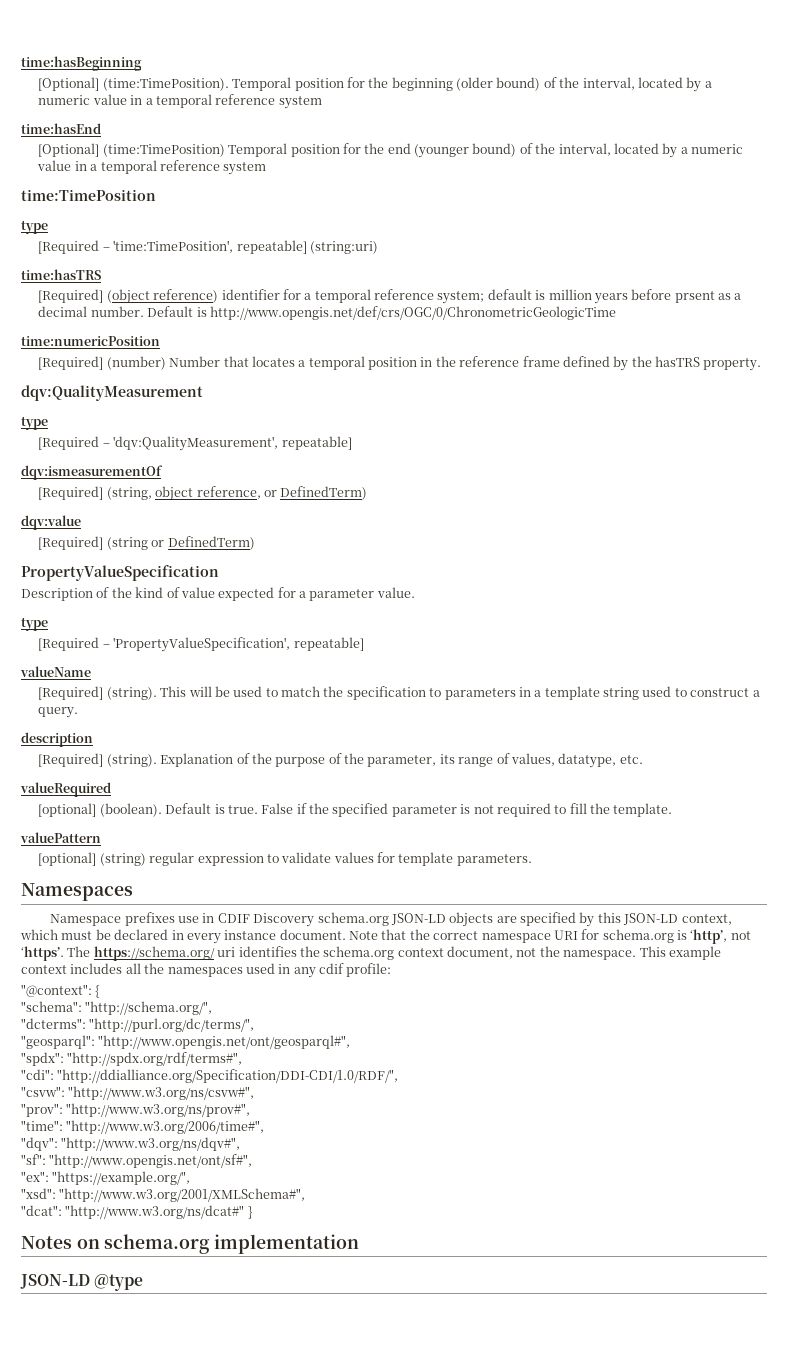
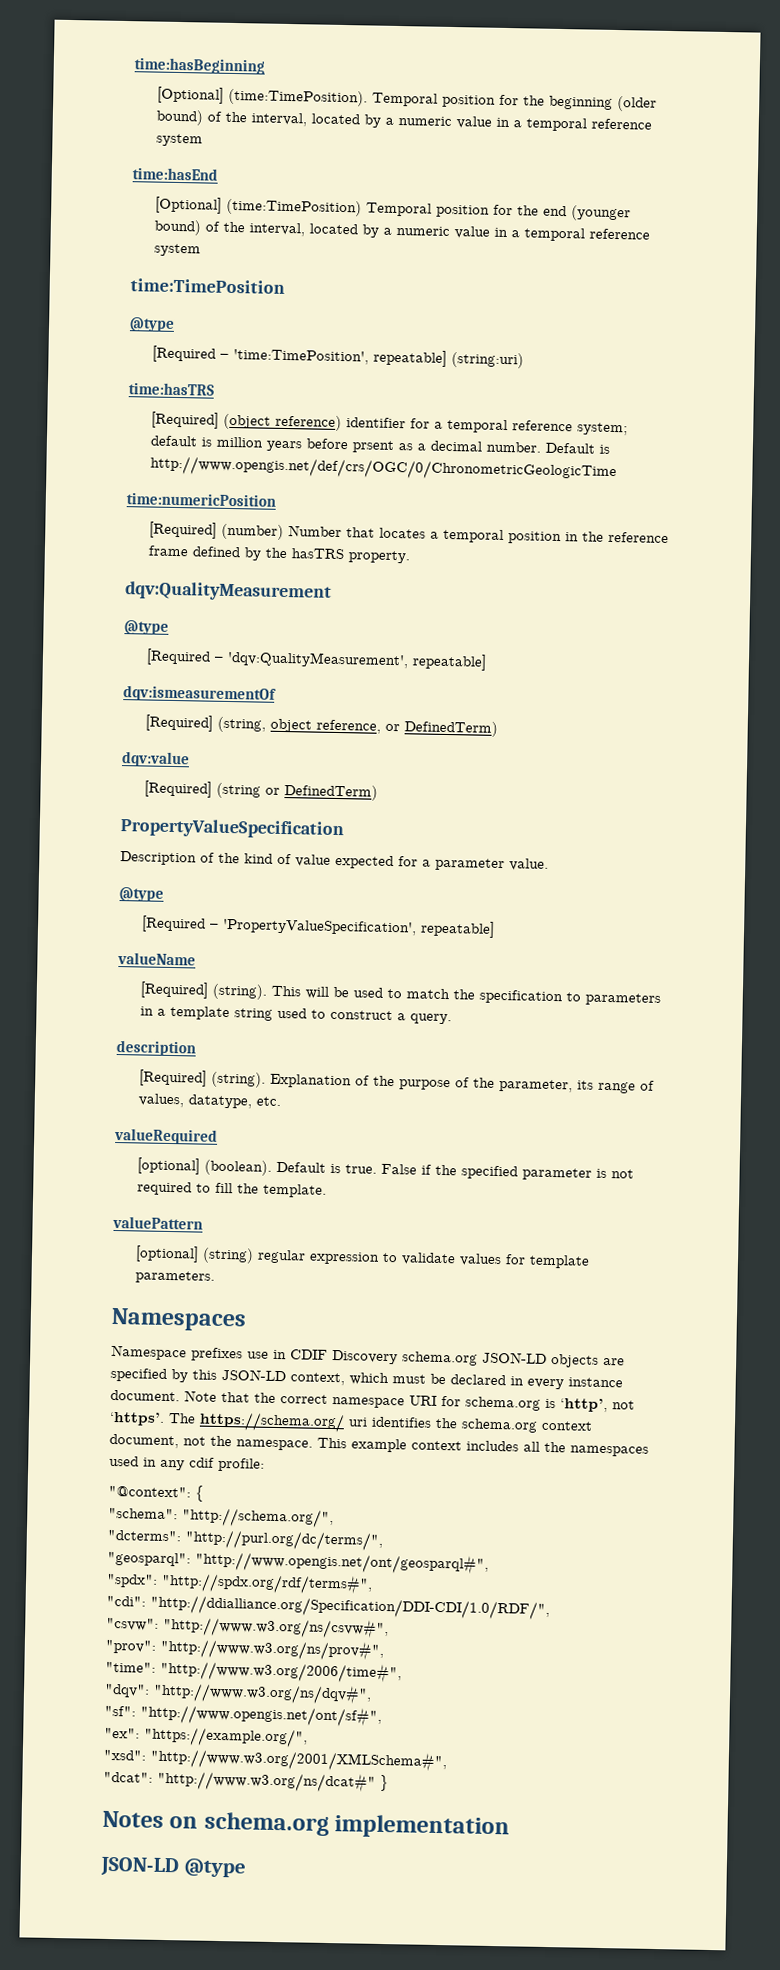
  time:TimePosition
- type
+ @type
  dqv:QualityMeasurement
- type
+ @type
  Description of the kind of value expected for a parameter value.
- type
+ @type

